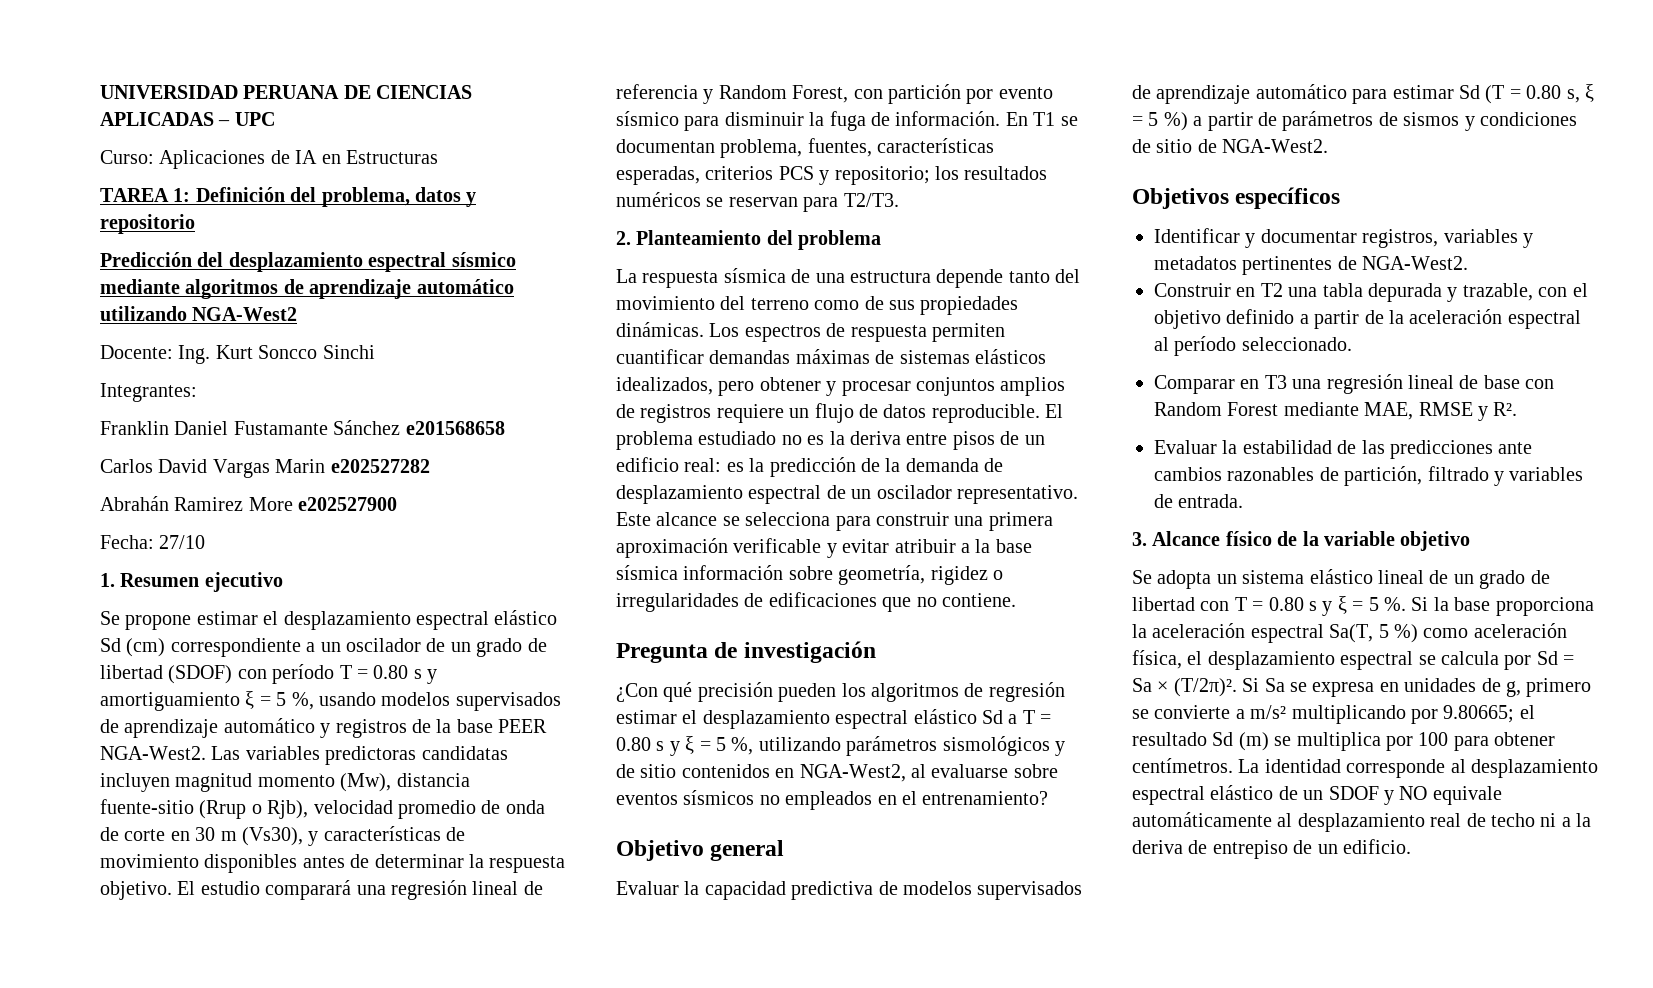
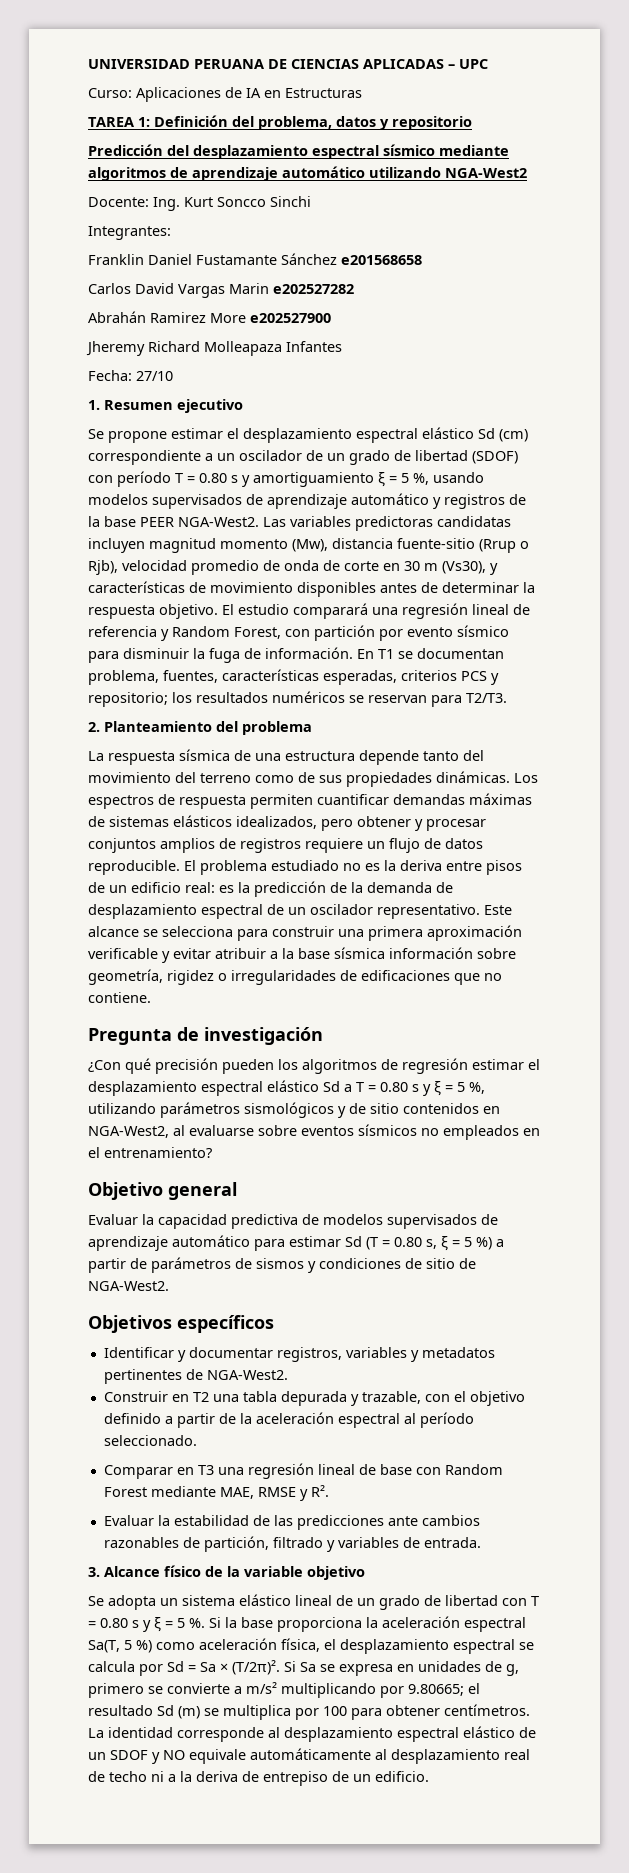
+ Jheremy Richard Molleapaza Infantes

